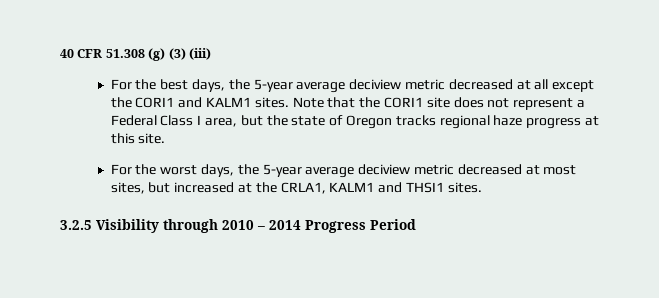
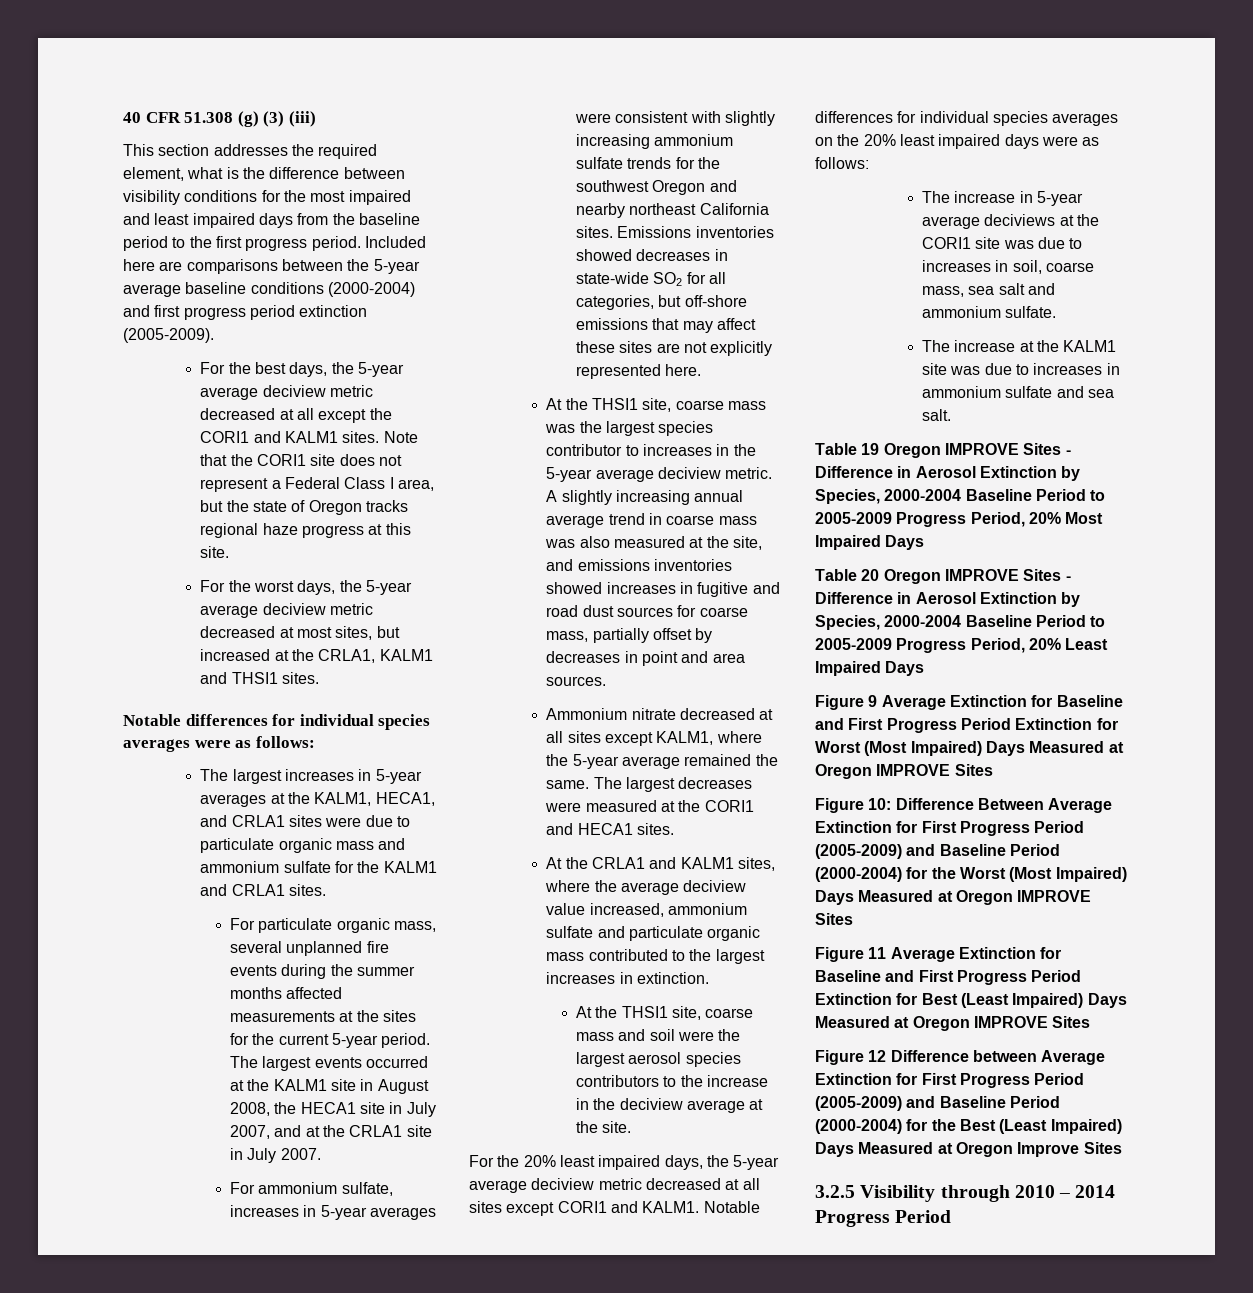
+ This section addresses the required element, what is the difference between visibility conditions for the most impaired and least impaired days from the baseline period to the first progress period. Included here are comparisons between the 5-year average baseline conditions (2000-2004) and first progress period extinction (2005-2009).
+ Notable differences for individual species averages were as follows:
+ The largest increases in 5-year averages at the KALM1, HECA1, and CRLA1 sites were due to particulate organic mass and ammonium sulfate for the KALM1 and CRLA1 sites.
+ For particulate organic mass, several unplanned fire events during the summer months affected measurements at the sites for the current 5-year period. The largest events occurred at the KALM1 site in August 2008, the HECA1 site in July 2007, and at the CRLA1 site in July 2007.
+ For ammonium sulfate, increases in 5-year averages were consistent with slightly increasing ammonium sulfate trends for the southwest Oregon and nearby northeast California sites. Emissions inventories showed decreases in state-wide SO2 for all categories, but off-shore emissions that may affect these sites are not explicitly represented here.
+ At the THSI1 site, coarse mass was the largest species contributor to increases in the 5-year average deciview metric. A slightly increasing annual average trend in coarse mass was also measured at the site, and emissions inventories showed increases in fugitive and road dust sources for coarse mass, partially offset by decreases in point and area sources.
+ Ammonium nitrate decreased at all sites except KALM1, where the 5-year average remained the same. The largest decreases were measured at the CORI1 and HECA1 sites.
+ At the CRLA1 and KALM1 sites, where the average deciview value increased, ammonium sulfate and particulate organic mass contributed to the largest increases in extinction.
+ At the THSI1 site, coarse mass and soil were the largest aerosol species contributors to the increase in the deciview average at the site.
+ For the 20% least impaired days, the 5-year average deciview metric decreased at all sites except CORI1 and KALM1. Notable differences for individual species averages on the 20% least impaired days were as follows:
+ The increase in 5-year average deciviews at the CORI1 site was due to increases in soil, coarse mass, sea salt and ammonium sulfate.
+ The increase at the KALM1 site was due to increases in ammonium sulfate and sea salt.
+ Table 19 Oregon IMPROVE Sites - Difference in Aerosol Extinction by Species, 2000-2004 Baseline Period to 2005-2009 Progress Period, 20% Most Impaired Days
+ Table 20 Oregon IMPROVE Sites - Difference in Aerosol Extinction by Species, 2000-2004 Baseline Period to 2005-2009 Progress Period, 20% Least Impaired Days
+ Figure 9 Average Extinction for Baseline and First Progress Period Extinction for Worst (Most Impaired) Days Measured at Oregon IMPROVE Sites
+ Figure 10: Difference Between Average Extinction for First Progress Period (2005-2009) and Baseline Period (2000-2004) for the Worst (Most Impaired) Days Measured at Oregon IMPROVE Sites
+ Figure 11 Average Extinction for Baseline and First Progress Period Extinction for Best (Least Impaired) Days Measured at Oregon IMPROVE Sites
+ Figure 12 Difference between Average Extinction for First Progress Period (2005-2009) and Baseline Period (2000-2004) for the Best (Least Impaired) Days Measured at Oregon Improve Sites

